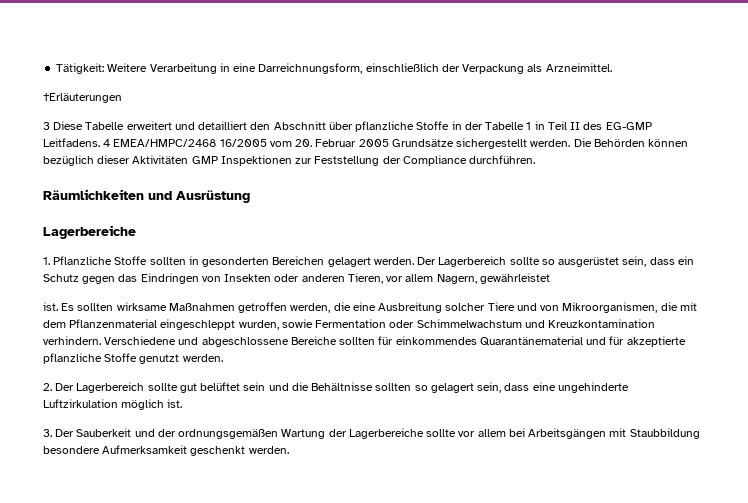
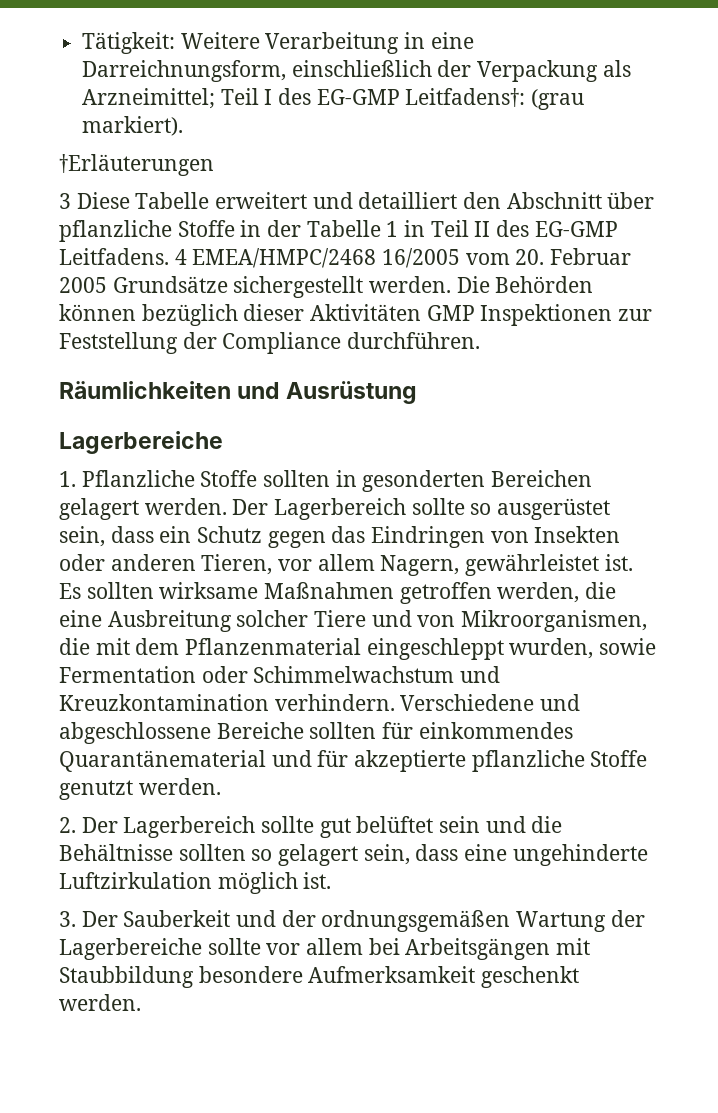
- Tätigkeit: Weitere Verarbeitung in eine Darreichnungsform, einschließlich der Verpackung als Arzneimittel.
+ Tätigkeit: Weitere Verarbeitung in eine Darreichnungsform, einschließlich der Verpackung als Arzneimittel; Teil I des EG-GMP Leitfadens†: (grau markiert).
- Der Lagerbereich sollte so ausgerüstet sein, dass ein Schutz gegen das Eindringen von Insekten oder anderen Tieren, vor allem Nagern, gewährleistet
- ist.
+ Der Lagerbereich sollte so ausgerüstet sein, dass ein Schutz gegen das Eindringen von Insekten oder anderen Tieren, vor allem Nagern, gewährleistet ist.

